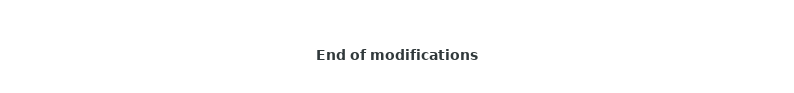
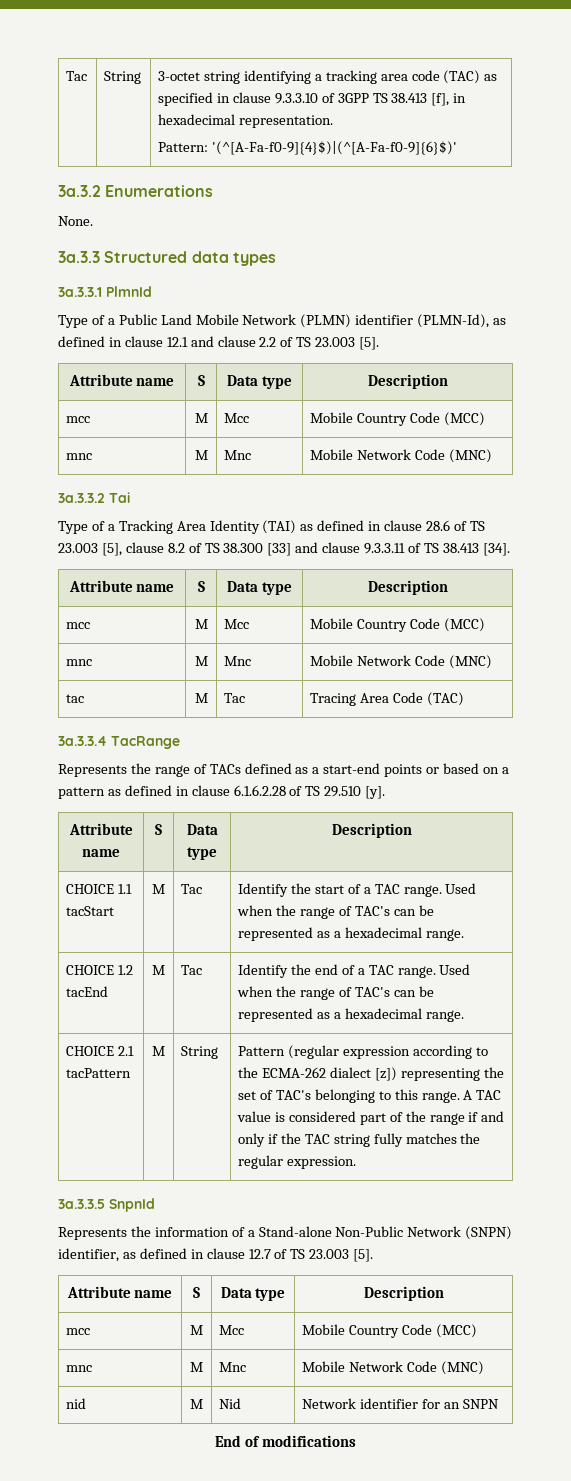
+ Tac | String | 3-octet string identifying a tracking area code (TAC) as specified in clause 9.3.3.10 of 3GPP TS 38.413 [f], in hexadecimal representation.
+ Pattern: '(^[A-Fa-f0-9]{4}$)|(^[A-Fa-f0-9]{6}$)'
+ 3a.3.2 Enumerations
+ None.
+ 3a.3.3 Structured data types
+ 3a.3.3.1 PlmnId
+ Type of a Public Land Mobile Network (PLMN) identifier (PLMN-Id), as defined in clause 12.1 and clause 2.2 of TS 23.003 [5].
+ Attribute name | S | Data type | Description
+ mcc | M | Mcc | Mobile Country Code (MCC)
+ mnc | M | Mnc | Mobile Network Code (MNC)
+ 3a.3.3.2 Tai
+ Type of a Tracking Area Identity (TAI) as defined in clause 28.6 of TS 23.003 [5], clause 8.2 of TS 38.300 [33] and clause 9.3.3.11 of TS 38.413 [34].
+ Attribute name | S | Data type | Description
+ mcc | M | Mcc | Mobile Country Code (MCC)
+ mnc | M | Mnc | Mobile Network Code (MNC)
+ tac | M | Tac | Tracing Area Code (TAC)
+ 3a.3.3.4 TacRange
+ Represents the range of TACs defined as a start-end points or based on a pattern as defined in clause 6.1.6.2.28 of TS 29.510 [y].
+ Attribute name | S | Data type | Description
+ CHOICE 1.1 tacStart | M | Tac | Identify the start of a TAC range. Used when the range of TAC's can be represented as a hexadecimal range.
+ CHOICE 1.2 tacEnd | M | Tac | Identify the end of a TAC range. Used when the range of TAC's can be represented as a hexadecimal range.
+ CHOICE 2.1 tacPattern | M | String | Pattern (regular expression according to the ECMA-262 dialect [z]) representing the set of TAC's belonging to this range. A TAC value is considered part of the range if and only if the TAC string fully matches the regular expression.
+ 3a.3.3.5 SnpnId
+ Represents the information of a Stand-alone Non-Public Network (SNPN) identifier, as defined in clause 12.7 of TS 23.003 [5].
+ Attribute name | S | Data type | Description
+ mcc | M | Mcc | Mobile Country Code (MCC)
+ mnc | M | Mnc | Mobile Network Code (MNC)
+ nid | M | Nid | Network identifier for an SNPN

